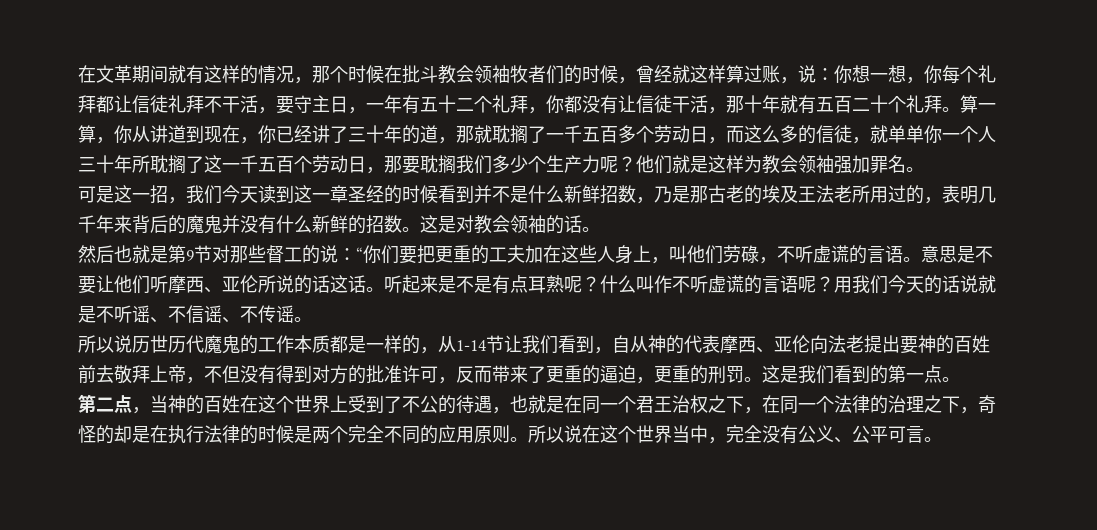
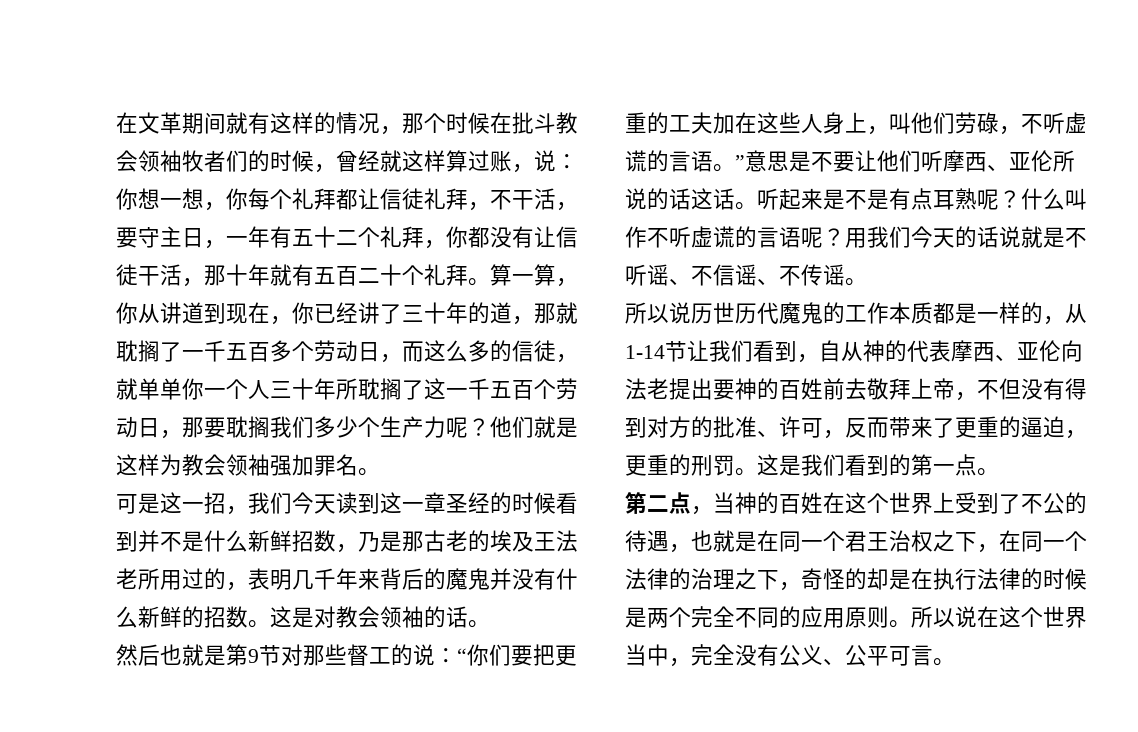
- 在文革期间就有这样的情况，那个时候在批斗教会领袖牧者们的时候，曾经就这样算过账，说：你想一想，你每个礼拜都让信徒礼拜不干活，要守主日，一年有五十二个礼拜，你都没有让信徒干活，那十年就有五百二十个礼拜。
+ 在文革期间就有这样的情况，那个时候在批斗教会领袖牧者们的时候，曾经就这样算过账，说：你想一想，你每个礼拜都让信徒礼拜，不干活，要守主日，一年有五十二个礼拜，你都没有让信徒干活，那十年就有五百二十个礼拜。
- 然后也就是第9节对那些督工的说：“你们要把更重的工夫加在这些人身上，叫他们劳碌，不听虚谎的言语。意思是不要让他们听摩西、亚伦所说的话这话。
+ 然后也就是第9节对那些督工的说：“你们要把更重的工夫加在这些人身上，叫他们劳碌，不听虚谎的言语。”意思是不要让他们听摩西、亚伦所说的话这话。
- 所以说历世历代魔鬼的工作本质都是一样的，从1-14节让我们看到，自从神的代表摩西、亚伦向法老提出要神的百姓前去敬拜上帝，不但没有得到对方的批准许可，反而带来了更重的逼迫，更重的刑罚。
+ 所以说历世历代魔鬼的工作本质都是一样的，从1-14节让我们看到，自从神的代表摩西、亚伦向法老提出要神的百姓前去敬拜上帝，不但没有得到对方的批准、许可，反而带来了更重的逼迫，更重的刑罚。

